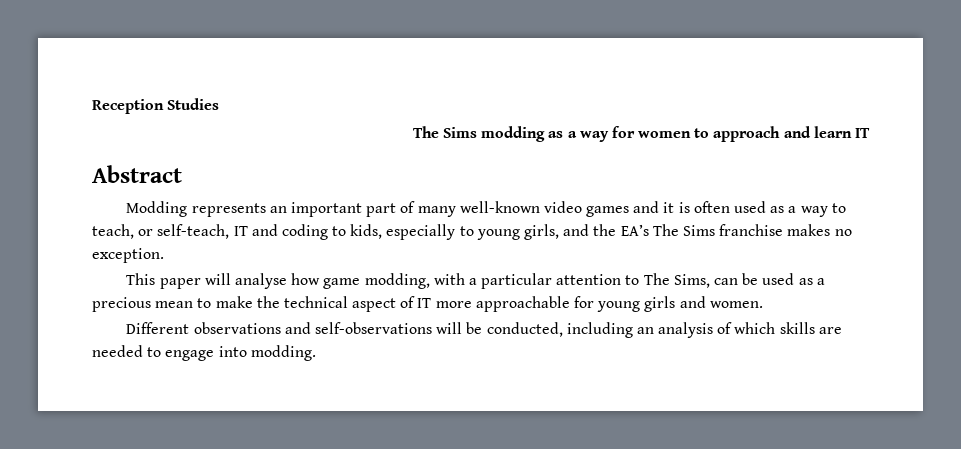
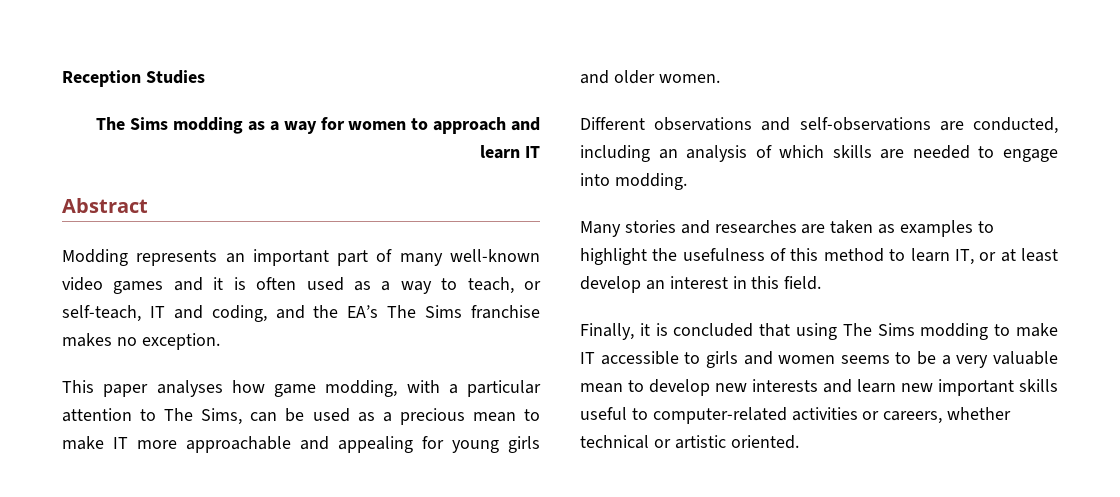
- Modding represents an important part of many well-known video games and it is often used as a way to teach, or self-teach, IT and coding to kids, especially to young girls, and the EA’s The Sims franchise makes no exception.
+ Modding represents an important part of many well-known video games and it is often used as a way to teach, or self-teach, IT and coding, and the EA’s The Sims franchise makes no exception.
- This paper will analyse how game modding, with a particular attention to The Sims, can be used as a precious mean to make the technical aspect of IT more approachable for young girls and women.
+ This paper analyses how game modding, with a particular attention to The Sims, can be used as a precious mean to make IT more approachable and appealing for young girls and older women.
- Different observations and self-observations will be conducted, including an analysis of which skills are needed to engage into modding.
+ Different observations and self-observations are conducted, including an analysis of which skills are needed to engage into modding.
+ Many stories and researches are taken as examples to highlight the usefulness of this method to learn IT, or at least develop an interest in this field.
+ Finally, it is concluded that using The Sims modding to make IT accessible to girls and women seems to be a very valuable mean to develop new interests and learn new important skills useful to computer-related activities or careers, whether technical or artistic oriented.

